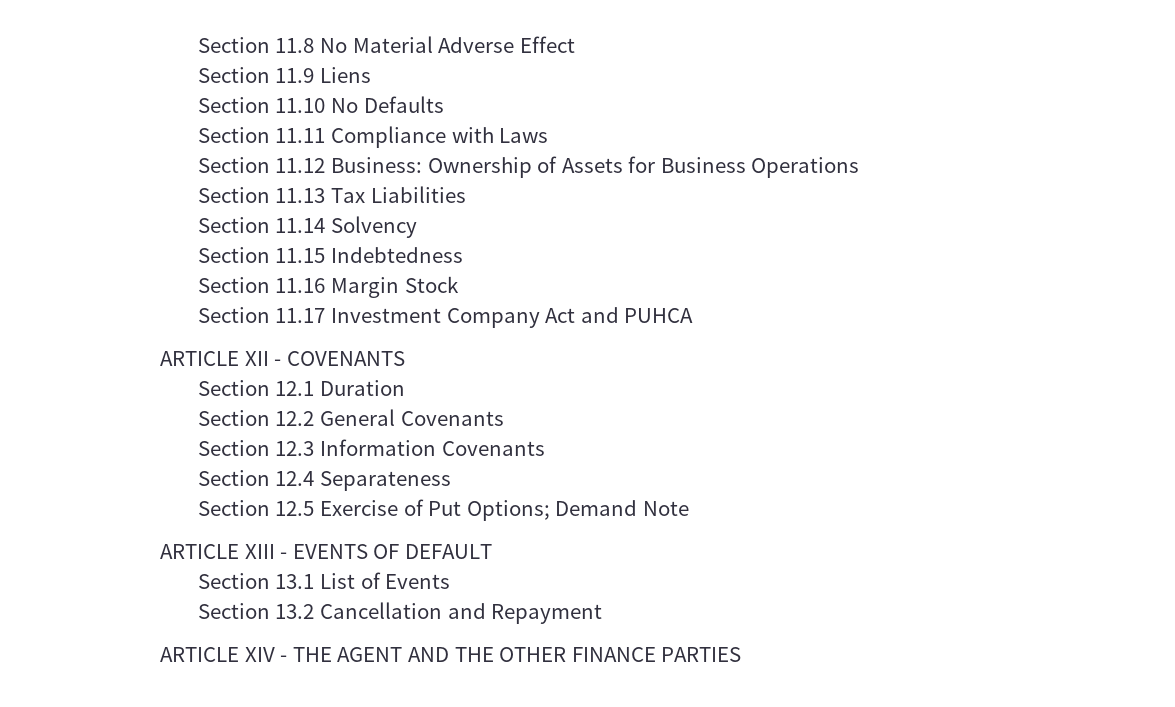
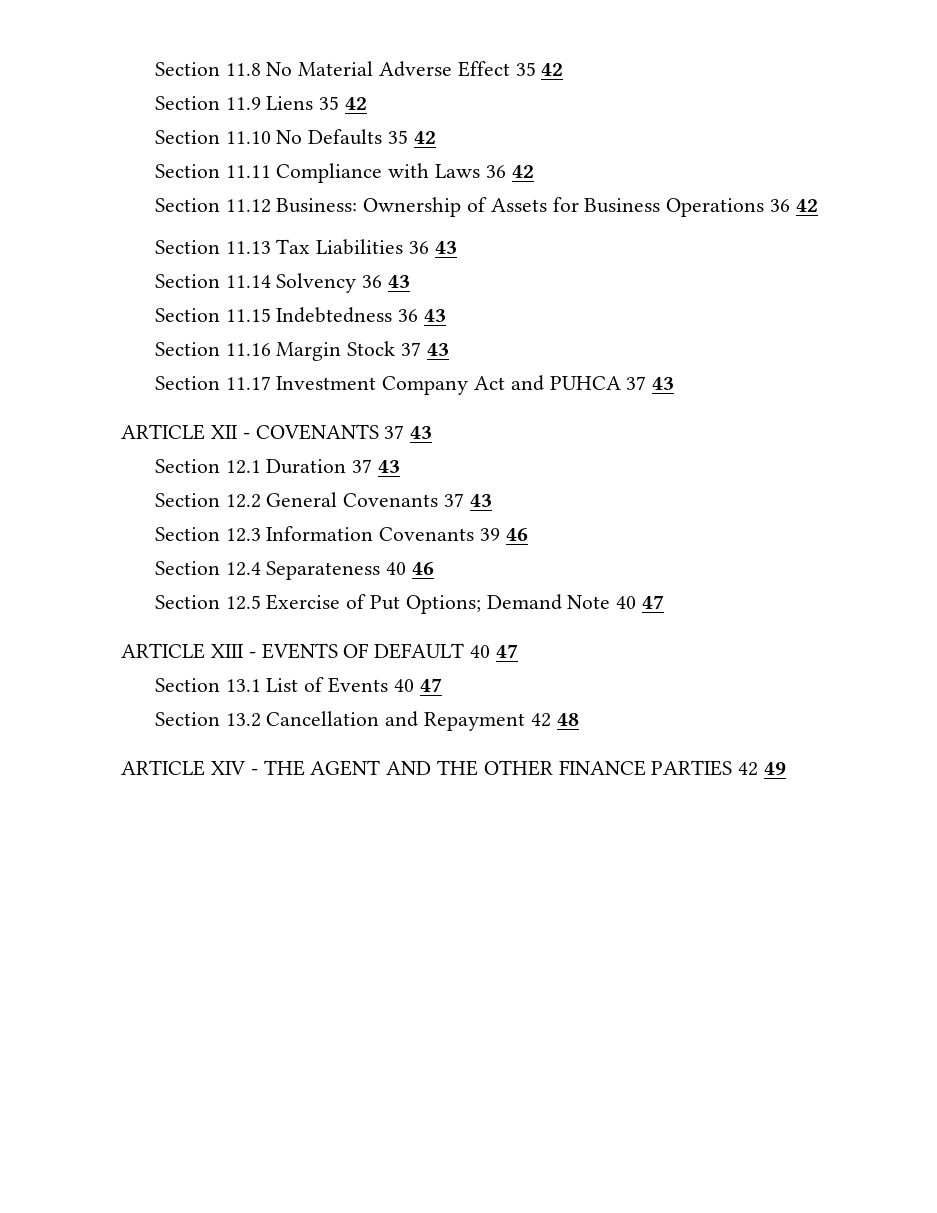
- Section 11.8 No Material Adverse Effect
+ Section 11.8 No Material Adverse Effect 35 42
- Section 11.9 Liens
+ Section 11.9 Liens 35 42
- Section 11.10 No Defaults
+ Section 11.10 No Defaults 35 42
- Section 11.11 Compliance with Laws
+ Section 11.11 Compliance with Laws 36 42
- Section 11.12 Business: Ownership of Assets for Business Operations
+ Section 11.12 Business: Ownership of Assets for Business Operations 36 42
- Section 11.13 Tax Liabilities
+ Section 11.13 Tax Liabilities 36 43
- Section 11.14 Solvency
+ Section 11.14 Solvency 36 43
- Section 11.15 Indebtedness
+ Section 11.15 Indebtedness 36 43
- Section 11.16 Margin Stock
+ Section 11.16 Margin Stock 37 43
- Section 11.17 Investment Company Act and PUHCA
+ Section 11.17 Investment Company Act and PUHCA 37 43
- ARTICLE XII - COVENANTS
+ ARTICLE XII - COVENANTS 37 43
- Section 12.1 Duration
+ Section 12.1 Duration 37 43
- Section 12.2 General Covenants
+ Section 12.2 General Covenants 37 43
- Section 12.3 Information Covenants
+ Section 12.3 Information Covenants 39 46
- Section 12.4 Separateness
+ Section 12.4 Separateness 40 46
- Section 12.5 Exercise of Put Options; Demand Note
+ Section 12.5 Exercise of Put Options; Demand Note 40 47
- ARTICLE XIII - EVENTS OF DEFAULT
+ ARTICLE XIII - EVENTS OF DEFAULT 40 47
- Section 13.1 List of Events
+ Section 13.1 List of Events 40 47
- Section 13.2 Cancellation and Repayment
+ Section 13.2 Cancellation and Repayment 42 48
- ARTICLE XIV - THE AGENT AND THE OTHER FINANCE PARTIES
+ ARTICLE XIV - THE AGENT AND THE OTHER FINANCE PARTIES 42 49

